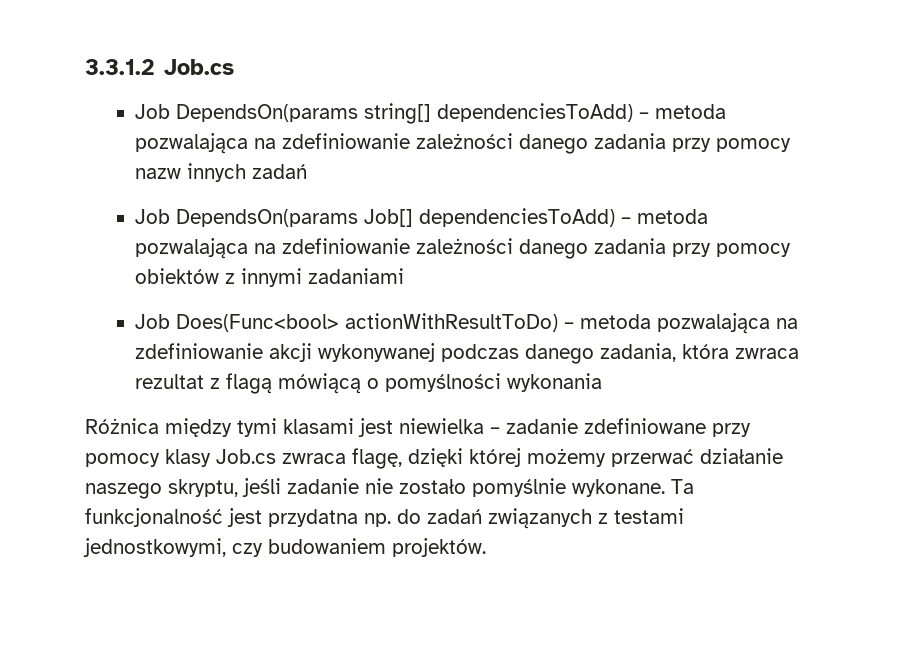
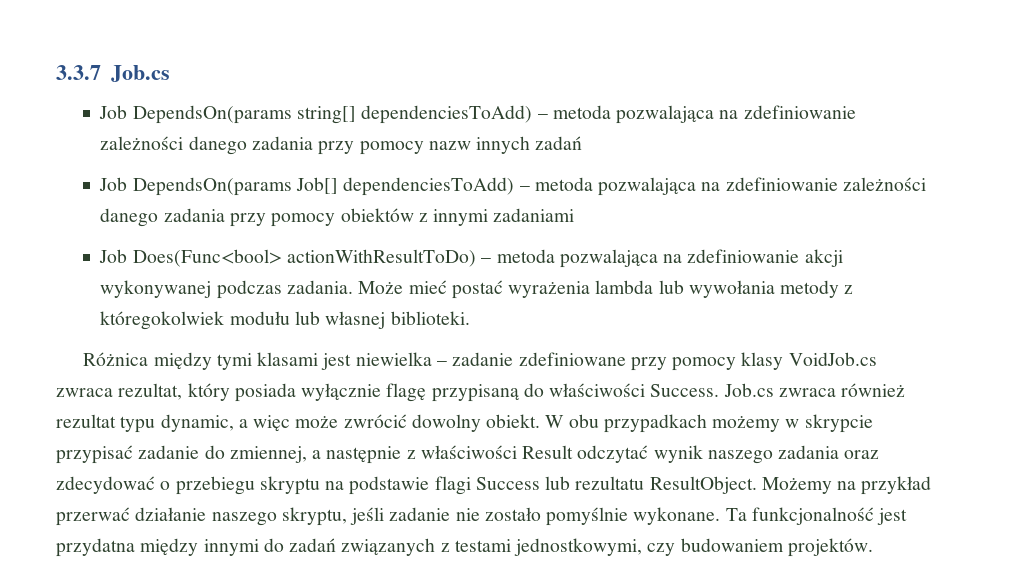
- 3.3.1.2 Job.cs
+ 3.3.7 Job.cs
- Job Does(Func<bool> actionWithResultToDo) – metoda pozwalająca na zdefiniowanie akcji wykonywanej podczas danego zadania, która zwraca rezultat z flagą mówiącą o pomyślności wykonania
+ Job Does(Func<bool> actionWithResultToDo) – metoda pozwalająca na zdefiniowanie akcji wykonywanej podczas zadania. Może mieć postać wyrażenia lambda lub wywołania metody z któregokolwiek modułu lub własnej biblioteki.
- Różnica między tymi klasami jest niewielka – zadanie zdefiniowane przy pomocy klasy Job.cs zwraca flagę, dzięki której możemy przerwać działanie naszego skryptu, jeśli zadanie nie zostało pomyślnie wykonane.
+ Różnica między tymi klasami jest niewielka – zadanie zdefiniowane przy pomocy klasy VoidJob.cs zwraca rezultat, który posiada wyłącznie flagę przypisaną do właściwości Success. Job.cs zwraca również rezultat typu dynamic, a więc może zwrócić dowolny obiekt. W obu przypadkach możemy w skrypcie przypisać zadanie do zmiennej, a następnie z właściwości Result odczytać wynik naszego zadania oraz zdecydować o przebiegu skryptu na podstawie flagi Success lub rezultatu ResultObject. Możemy na przykład przerwać działanie naszego skryptu, jeśli zadanie nie zostało pomyślnie wykonane.
- Ta funkcjonalność jest przydatna np. do zadań związanych z testami jednostkowymi, czy budowaniem projektów.
+ Ta funkcjonalność jest przydatna między innymi do zadań związanych z testami jednostkowymi, czy budowaniem projektów.

